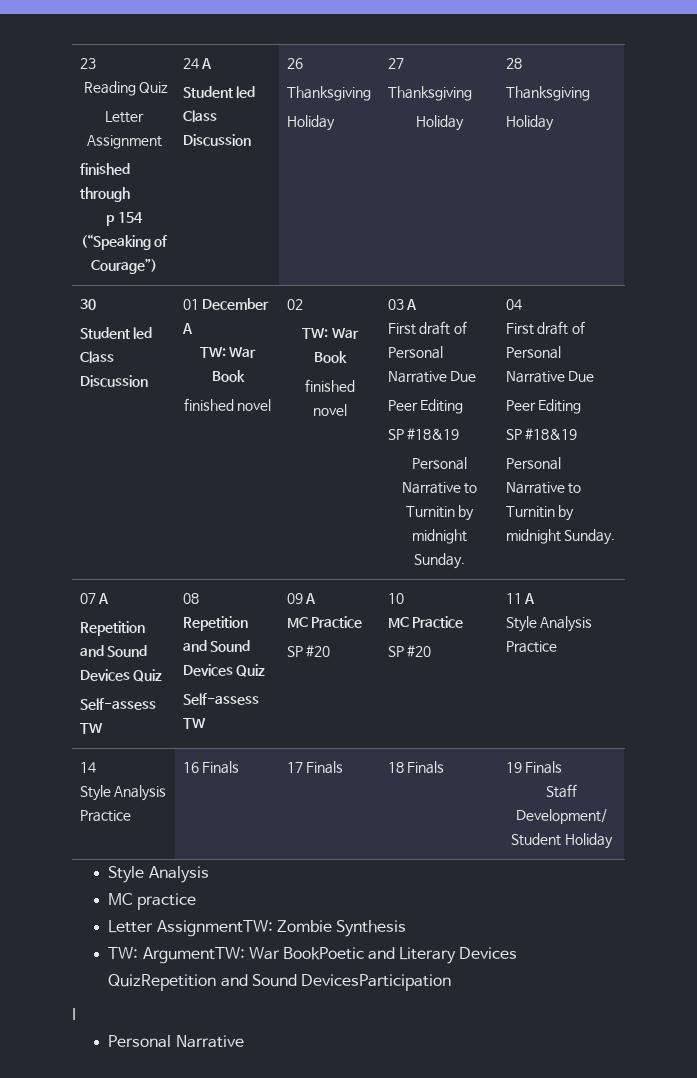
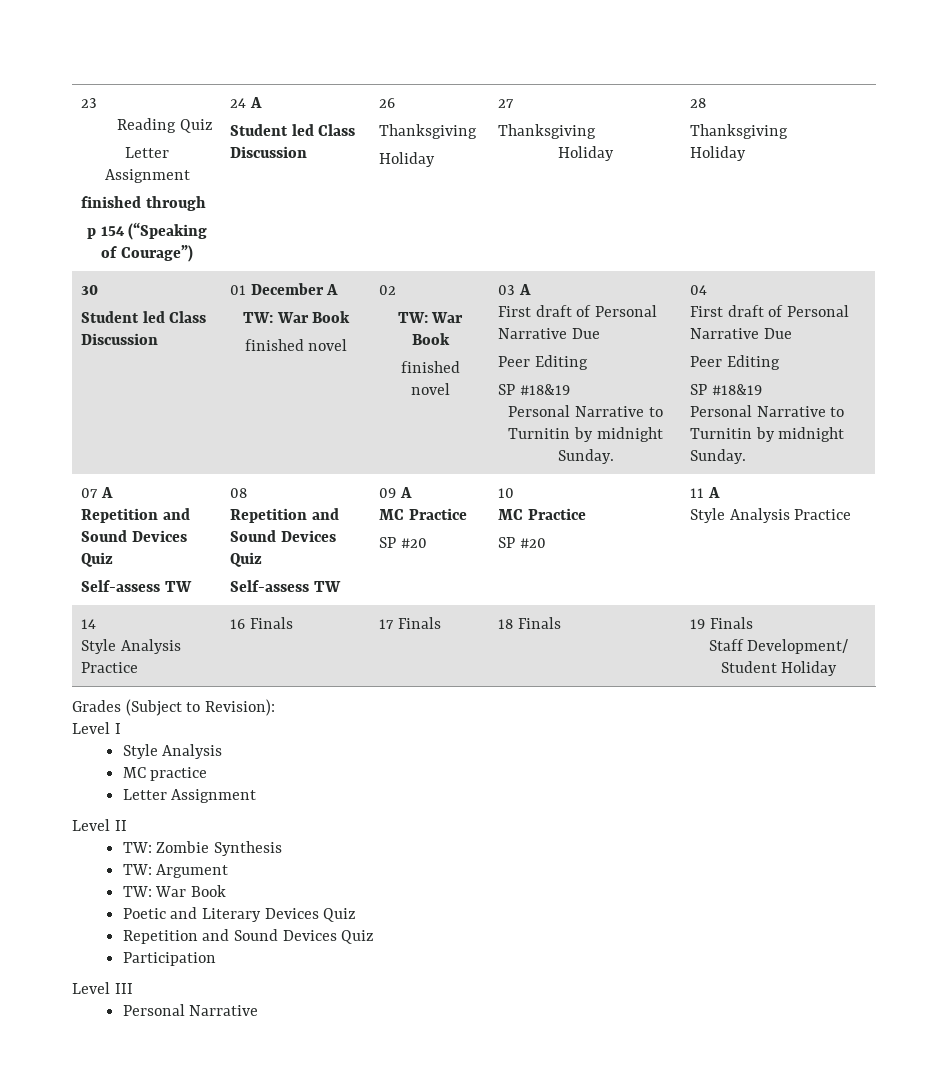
+ Grades (Subject to Revision):
+ Level I
  MC practice
- Letter AssignmentTW: Zombie Synthesis
+ Letter Assignment
+ Level II
+ TW: Zombie Synthesis
- TW: ArgumentTW: War BookPoetic and Literary Devices QuizRepetition and Sound DevicesParticipation
- I
+ TW: Argument
+ TW: War Book
+ Poetic and Literary Devices Quiz
+ Repetition and Sound Devices Quiz
+ Participation
+ Level III

